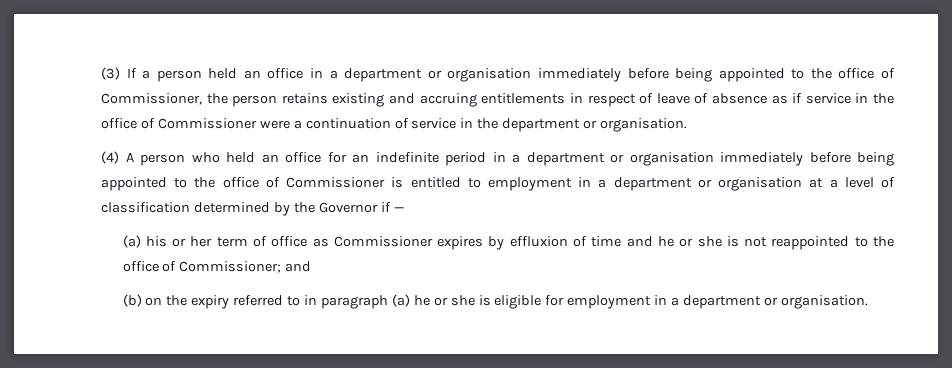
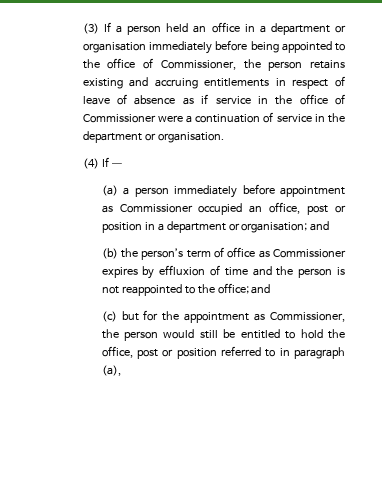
- (4) A person who held an office for an indefinite period in a department or organisation immediately before being appointed to the office of Commissioner is entitled to employment in a department or organisation at a level of classification determined by the Governor if —
- (a) his or her term of office as Commissioner expires by effluxion of time and he or she is not reappointed to the office of Commissioner; and
- (b) on the expiry referred to in paragraph (a) he or she is eligible for employment in a department or organisation.
+ (4) If —
+ (a) a person immediately before appointment as Commissioner occupied an office, post or position in a department or organisation; and
+ (b) the person’s term of office as Commissioner expires by effluxion of time and the person is not reappointed to the office; and
+ (c) but for the appointment as Commissioner, the person would still be entitled to hold the office, post or position referred to in paragraph (a),

